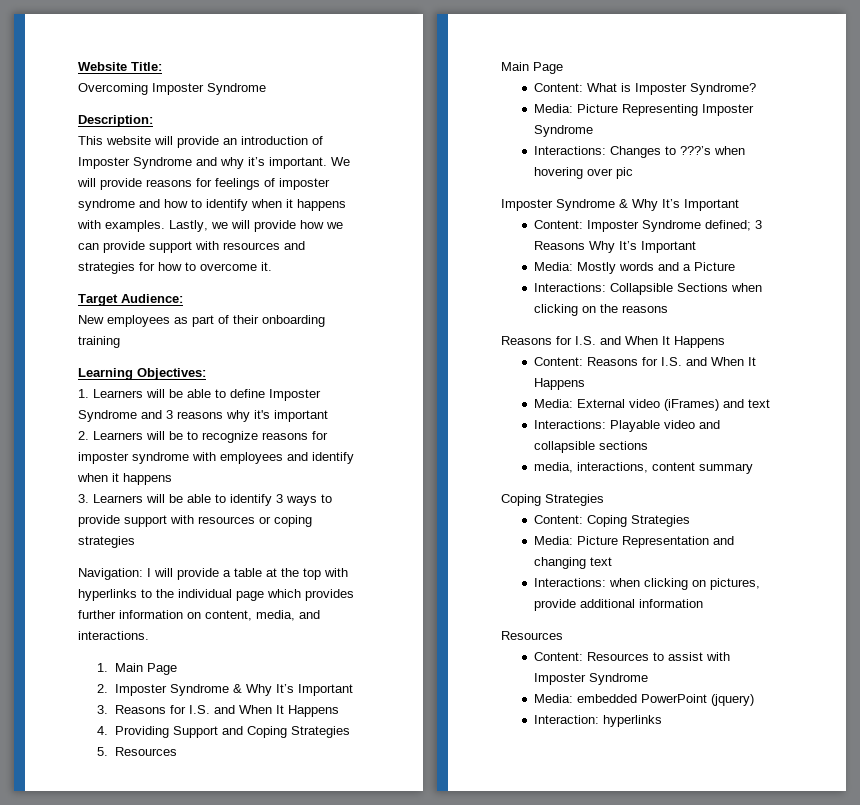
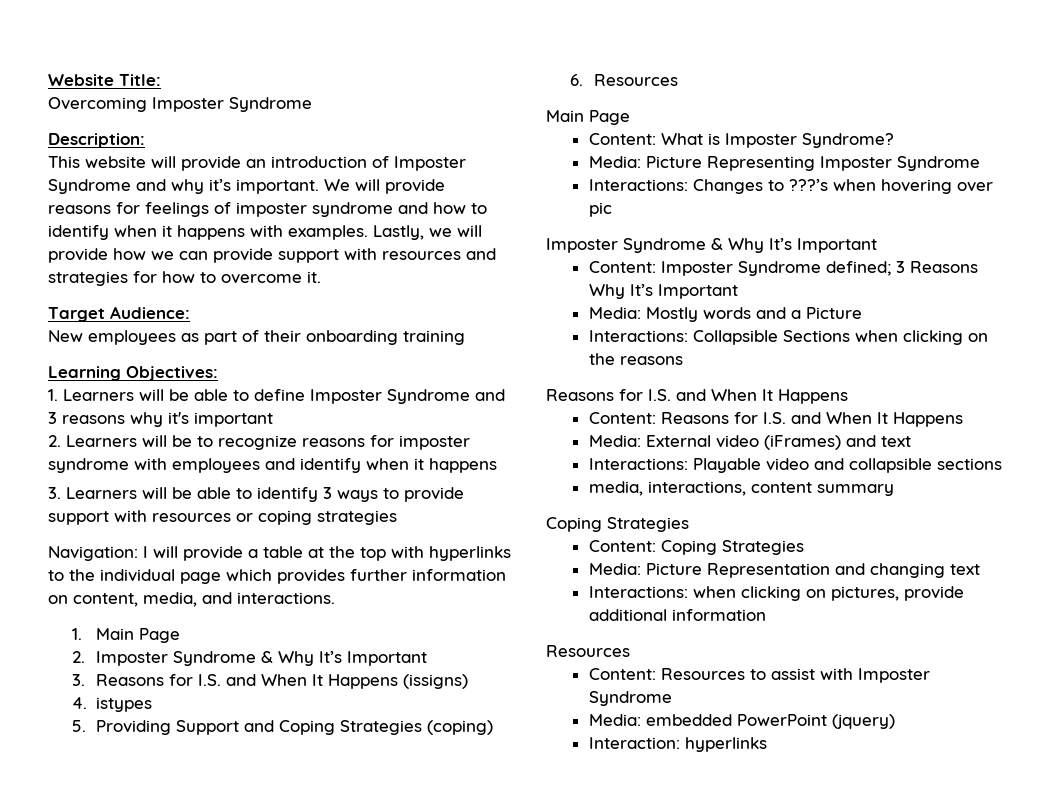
- 3. Reasons for I.S. and When It Happens
- 4. Providing Support and Coping Strategies
- 5. Resources
+ 3. Reasons for I.S. and When It Happens (issigns)
+ 4. istypes
+ 5. Providing Support and Coping Strategies (coping)
+ 6. Resources

